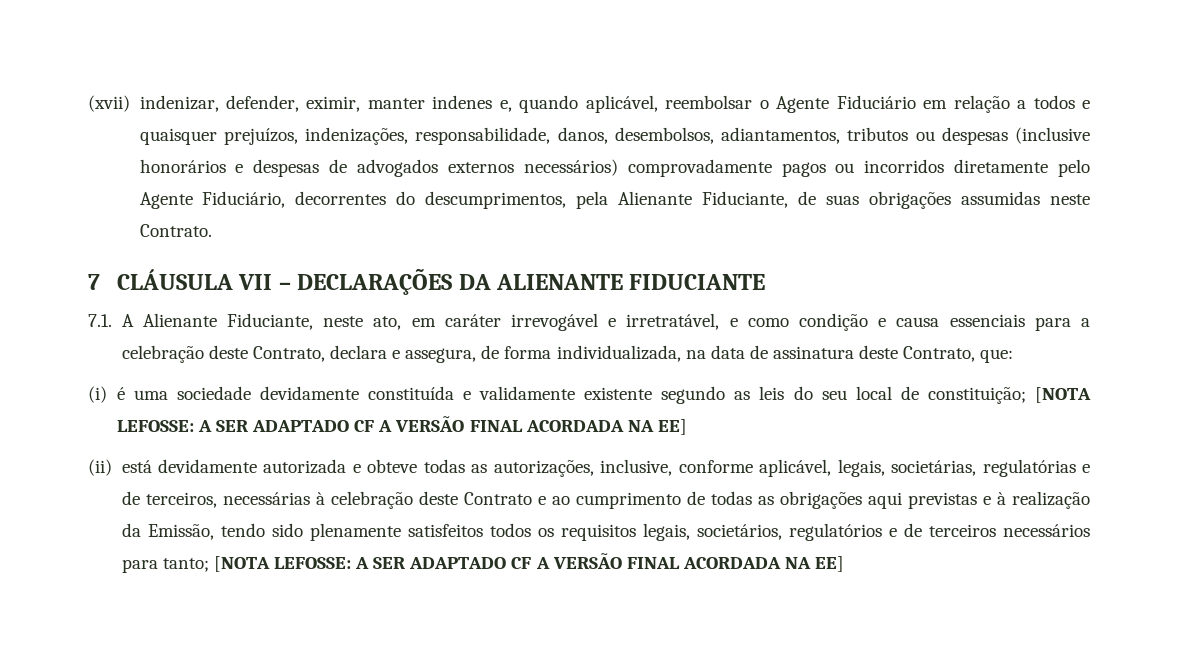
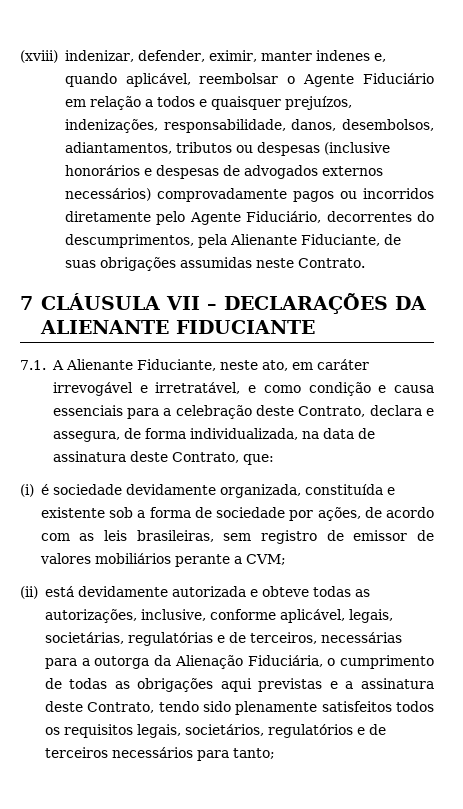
- (xvii) indenizar, defender, eximir, manter indenes e, quando aplicável, reembolsar o Agente Fiduciário em relação a todos e quaisquer prejuízos, indenizações, responsabilidade, danos, desembolsos, adiantamentos, tributos ou despesas (inclusive honorários e despesas de advogados externos necessários) comprovadamente pagos ou incorridos diretamente pelo Agente Fiduciário, decorrentes do descumprimentos, pela Alienante Fiduciante, de suas obrigações assumidas neste Contrato.
+ (xviii) indenizar, defender, eximir, manter indenes e, quando aplicável, reembolsar o Agente Fiduciário em relação a todos e quaisquer prejuízos, indenizações, responsabilidade, danos, desembolsos, adiantamentos, tributos ou despesas (inclusive honorários e despesas de advogados externos necessários) comprovadamente pagos ou incorridos diretamente pelo Agente Fiduciário, decorrentes do descumprimentos, pela Alienante Fiduciante, de suas obrigações assumidas neste Contrato.
- (i) é uma sociedade devidamente constituída e validamente existente segundo as leis do seu local de constituição; [NOTA LEFOSSE: A SER ADAPTADO CF A VERSÃO FINAL ACORDADA NA EE]
+ (i) é sociedade devidamente organizada, constituída e existente sob a forma de sociedade por ações, de acordo com as leis brasileiras, sem registro de emissor de valores mobiliários perante a CVM;
- (ii) está devidamente autorizada e obteve todas as autorizações, inclusive, conforme aplicável, legais, societárias, regulatórias e de terceiros, necessárias à celebração deste Contrato e ao cumprimento de todas as obrigações aqui previstas e à realização da Emissão, tendo sido plenamente satisfeitos todos os requisitos legais, societários, regulatórios e de terceiros necessários para tanto; [NOTA LEFOSSE: A SER ADAPTADO CF A VERSÃO FINAL ACORDADA NA EE]
+ (ii) está devidamente autorizada e obteve todas as autorizações, inclusive, conforme aplicável, legais, societárias, regulatórias e de terceiros, necessárias para a outorga da Alienação Fiduciária, o cumprimento de todas as obrigações aqui previstas e a assinatura deste Contrato, tendo sido plenamente satisfeitos todos os requisitos legais, societários, regulatórios e de terceiros necessários para tanto;

